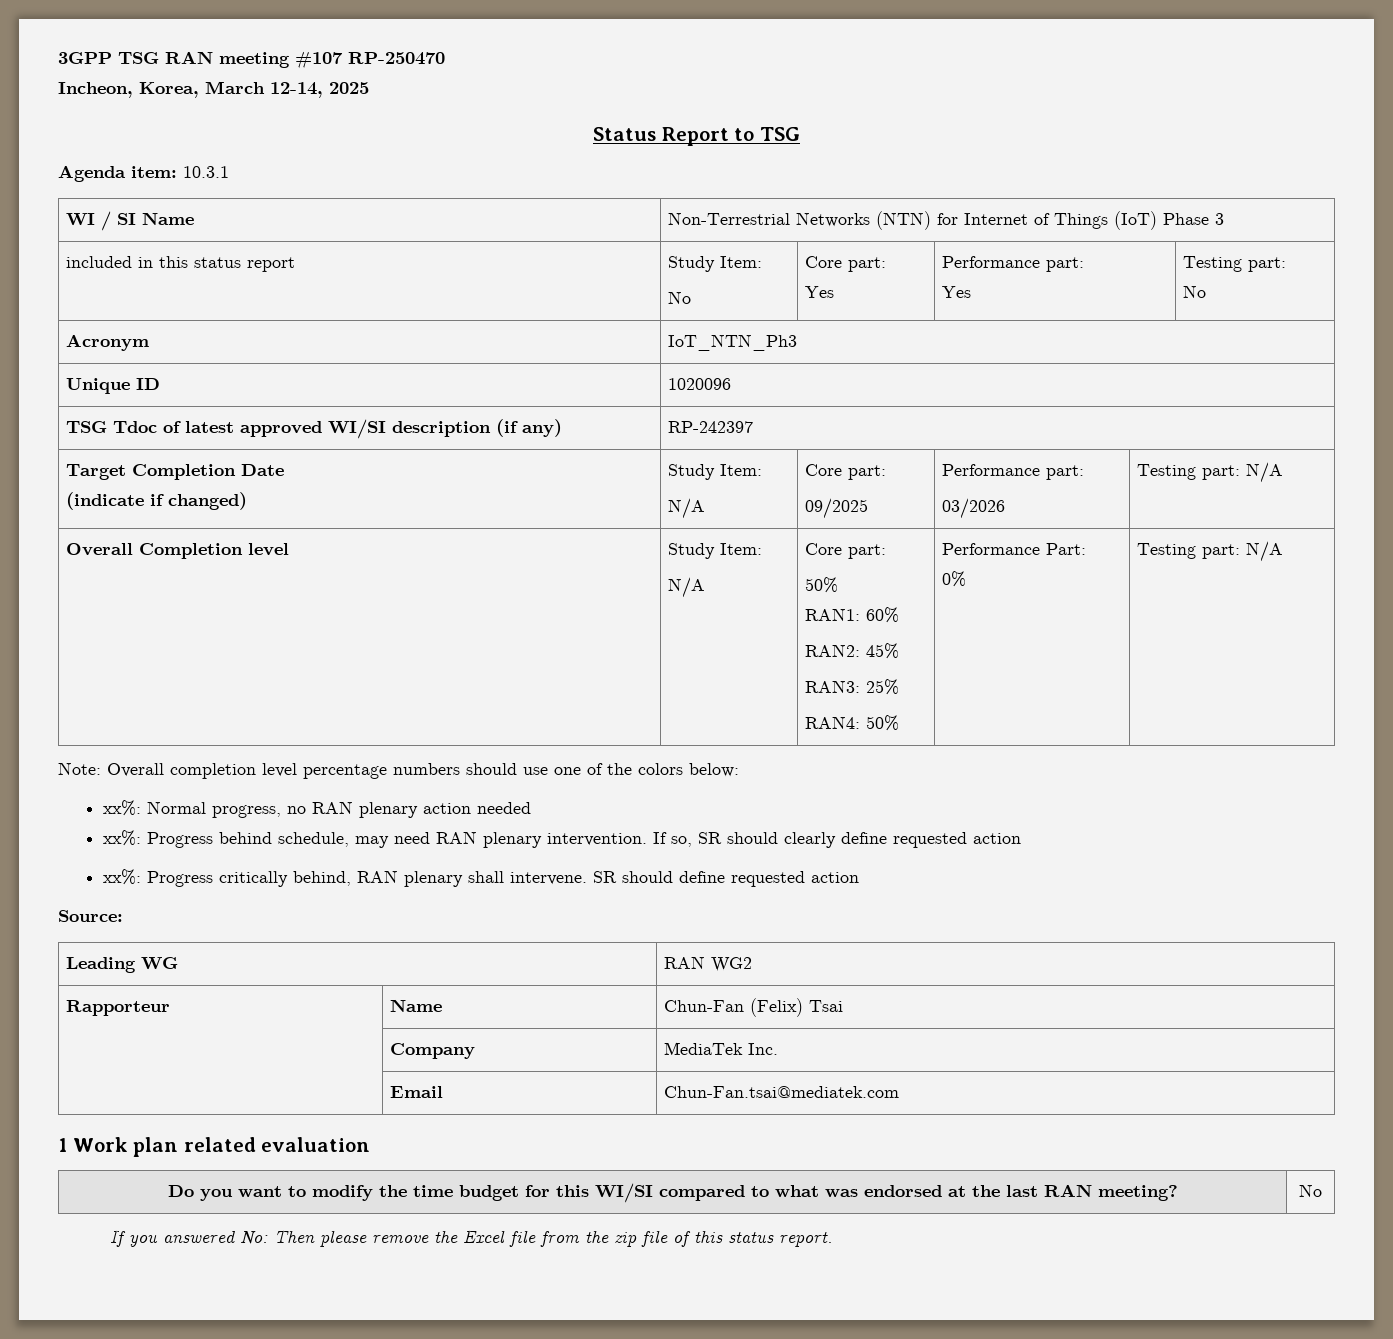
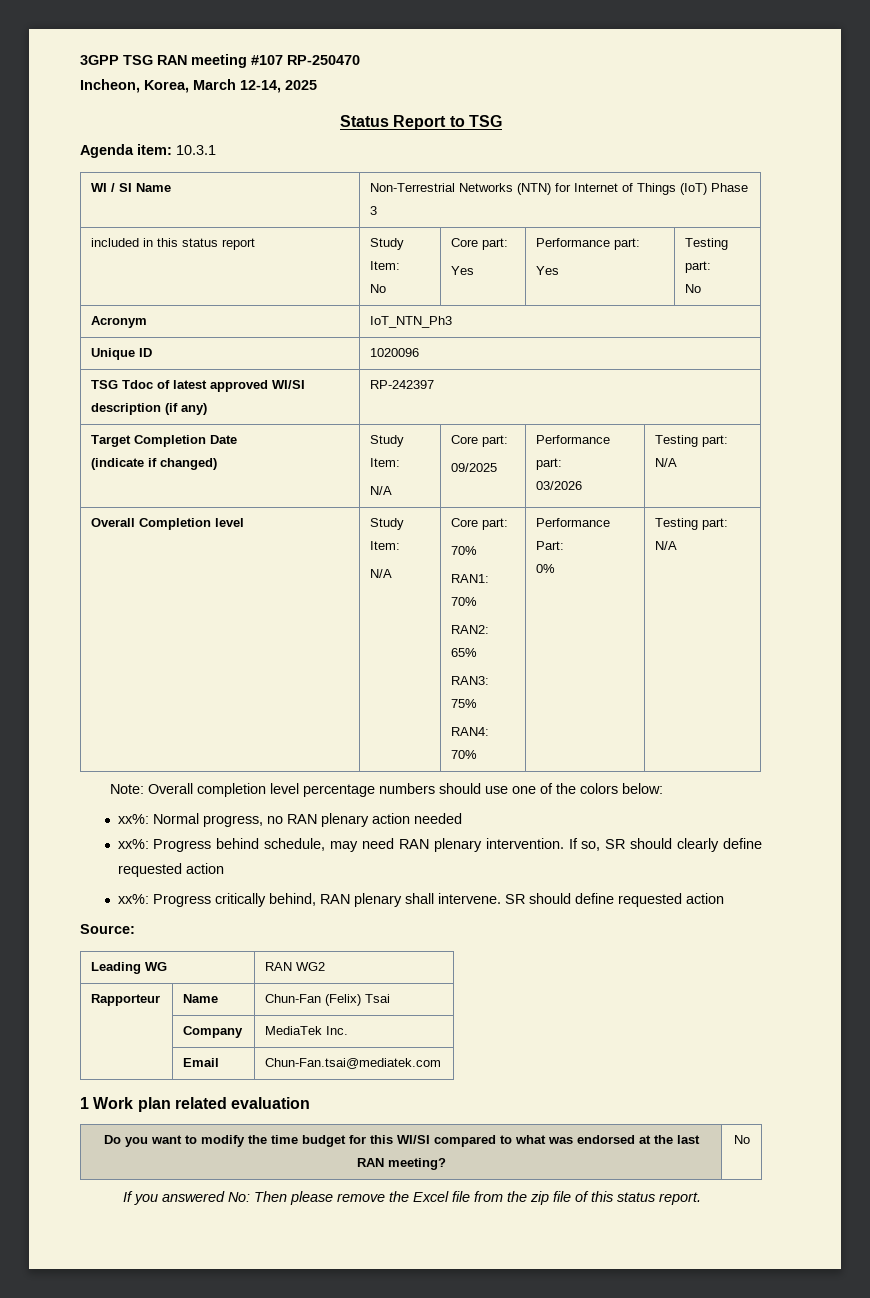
  Overall Completion level | Study Item:
  N/A | Core part:
- 50%
- RAN1: 60%
- RAN2: 45%
- RAN3: 25%
- RAN4: 50% | Performance Part:
+ 70%
+ RAN1: 70%
+ RAN2: 65%
+ RAN3: 75%
+ RAN4: 70% | Performance Part:

